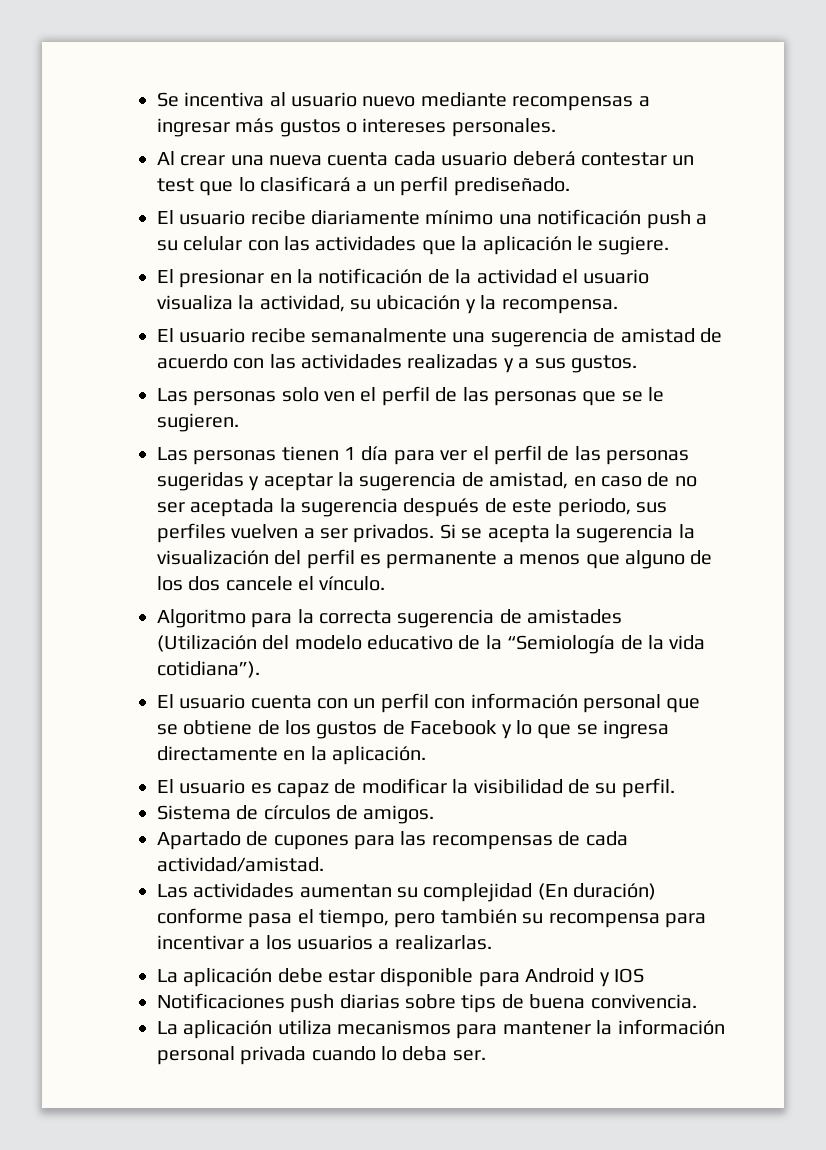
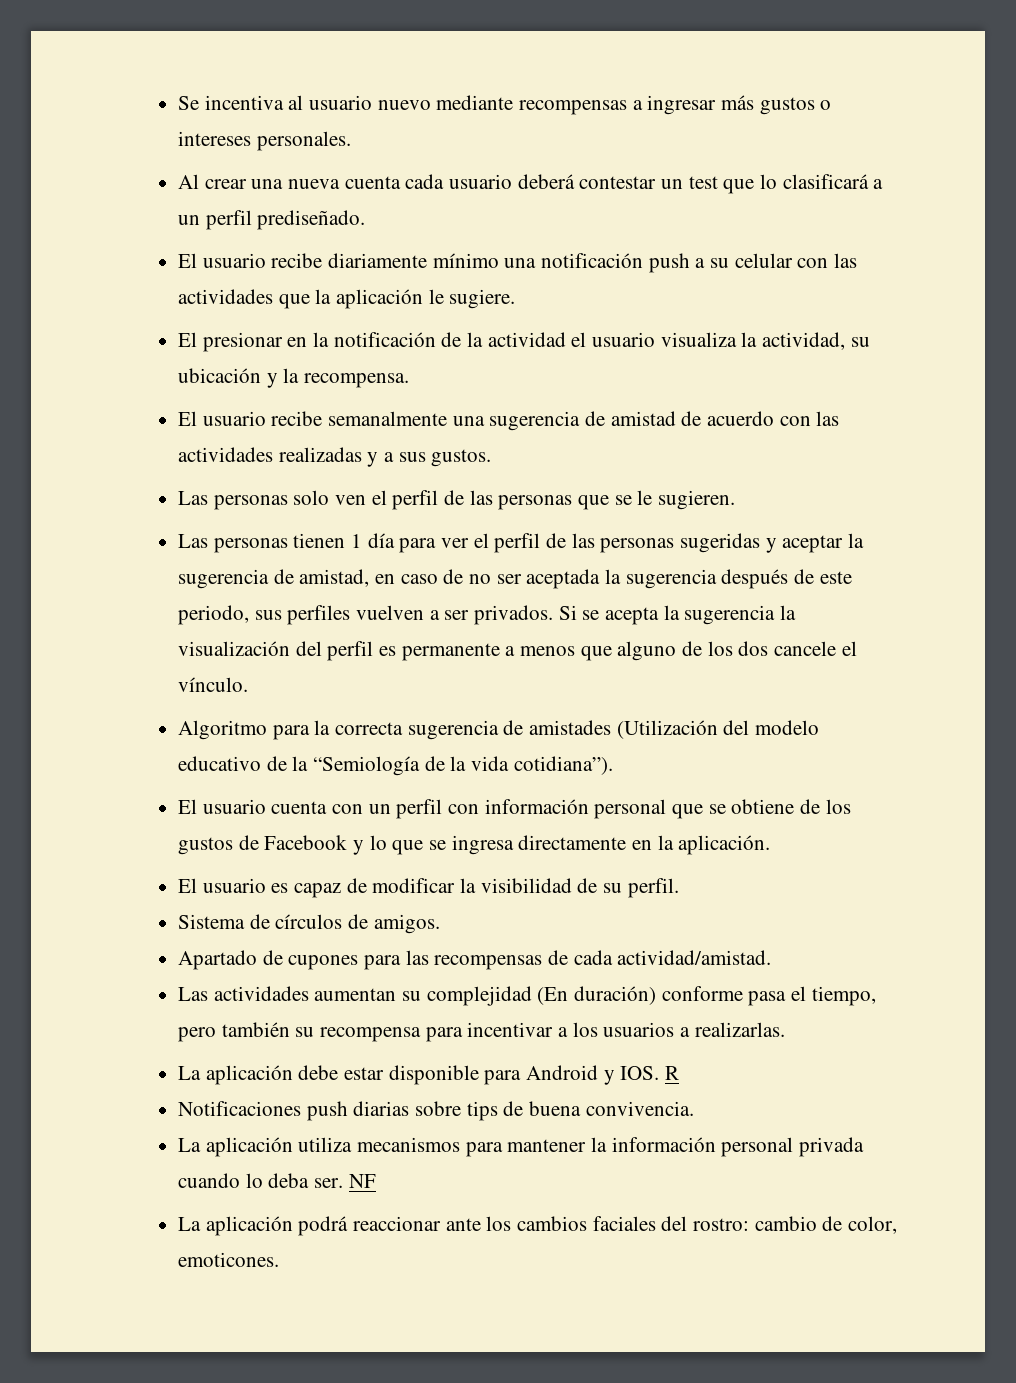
- La aplicación debe estar disponible para Android y IOS
+ La aplicación debe estar disponible para Android y IOS. R
+ NF
+ La aplicación podrá reaccionar ante los cambios faciales del rostro: cambio de color, emoticones.

